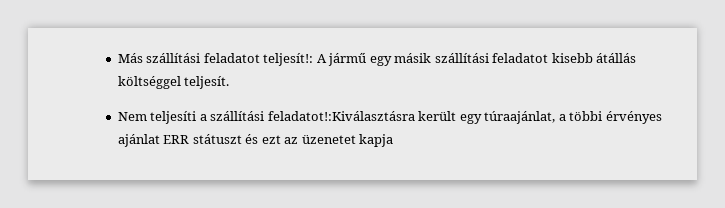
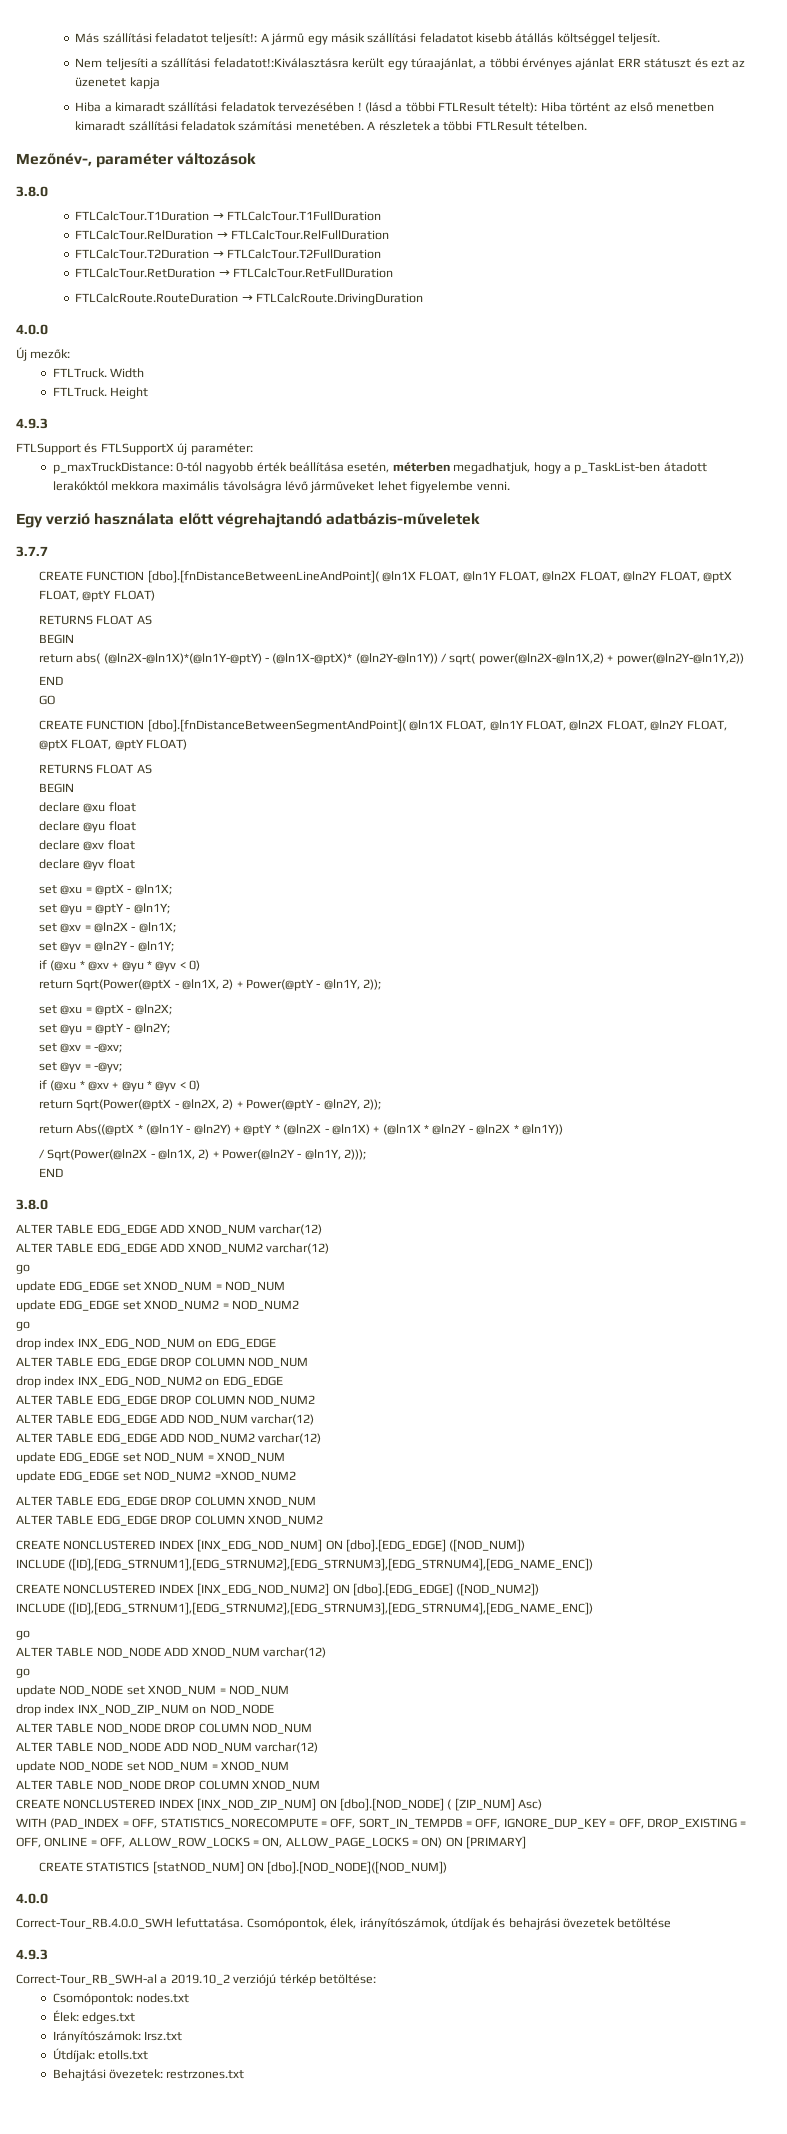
+ Hiba a kimaradt szállítási feladatok tervezésében ! (lásd a többi FTLResult tételt): Hiba történt az első menetben kimaradt szállítási feladatok számítási menetében. A részletek a többi FTLResult tételben.
+ Mezőnév-, paraméter változások
+ 3.8.0
+ FTLCalcTour.T1Duration → FTLCalcTour.T1FullDuration
+ FTLCalcTour.RelDuration → FTLCalcTour.RelFullDuration
+ FTLCalcTour.T2Duration → FTLCalcTour.T2FullDuration
+ FTLCalcTour.RetDuration → FTLCalcTour.RetFullDuration
+ FTLCalcRoute.RouteDuration → FTLCalcRoute.DrivingDuration
+ 4.0.0
+ Új mezők:
+ FTLTruck. Width
+ FTLTruck. Height
+ 4.9.3
+ FTLSupport és FTLSupportX új paraméter:
+ p_maxTruckDistance: 0-tól nagyobb érték beállítása esetén, méterben megadhatjuk, hogy a p_TaskList-ben átadott lerakóktól mekkora maximális távolságra lévő járműveket lehet figyelembe venni.
+ Egy verzió használata előtt végrehajtandó adatbázis-műveletek
+ 3.7.7
+ CREATE FUNCTION [dbo].[fnDistanceBetweenLineAndPoint]( @ln1X FLOAT, @ln1Y FLOAT, @ln2X FLOAT, @ln2Y FLOAT, @ptX FLOAT, @ptY FLOAT)
+ RETURNS FLOAT AS
+ BEGIN
+ return abs( (@ln2X-@ln1X)*(@ln1Y-@ptY) - (@ln1X-@ptX)* (@ln2Y-@ln1Y)) / sqrt( power(@ln2X-@ln1X,2) + power(@ln2Y-@ln1Y,2))
+ END
+ GO
+ CREATE FUNCTION [dbo].[fnDistanceBetweenSegmentAndPoint]( @ln1X FLOAT, @ln1Y FLOAT, @ln2X FLOAT, @ln2Y FLOAT, @ptX FLOAT, @ptY FLOAT)
+ RETURNS FLOAT AS
+ BEGIN
+ declare @xu float
+ declare @yu float
+ declare @xv float
+ declare @yv float
+ set @xu = @ptX - @ln1X;
+ set @yu = @ptY - @ln1Y;
+ set @xv = @ln2X - @ln1X;
+ set @yv = @ln2Y - @ln1Y;
+ if (@xu * @xv + @yu * @yv < 0)
+ return Sqrt(Power(@ptX - @ln1X, 2) + Power(@ptY - @ln1Y, 2));
+ set @xu = @ptX - @ln2X;
+ set @yu = @ptY - @ln2Y;
+ set @xv = -@xv;
+ set @yv = -@yv;
+ if (@xu * @xv + @yu * @yv < 0)
+ return Sqrt(Power(@ptX - @ln2X, 2) + Power(@ptY - @ln2Y, 2));
+ return Abs((@ptX * (@ln1Y - @ln2Y) + @ptY * (@ln2X - @ln1X) + (@ln1X * @ln2Y - @ln2X * @ln1Y))
+ / Sqrt(Power(@ln2X - @ln1X, 2) + Power(@ln2Y - @ln1Y, 2)));
+ END
+ 3.8.0
+ ALTER TABLE EDG_EDGE ADD XNOD_NUM varchar(12)
+ ALTER TABLE EDG_EDGE ADD XNOD_NUM2 varchar(12)
+ go
+ update EDG_EDGE set XNOD_NUM = NOD_NUM
+ update EDG_EDGE set XNOD_NUM2 = NOD_NUM2
+ go
+ drop index INX_EDG_NOD_NUM on EDG_EDGE
+ ALTER TABLE EDG_EDGE DROP COLUMN NOD_NUM
+ drop index INX_EDG_NOD_NUM2 on EDG_EDGE
+ ALTER TABLE EDG_EDGE DROP COLUMN NOD_NUM2
+ ALTER TABLE EDG_EDGE ADD NOD_NUM varchar(12)
+ ALTER TABLE EDG_EDGE ADD NOD_NUM2 varchar(12)
+ update EDG_EDGE set NOD_NUM = XNOD_NUM
+ update EDG_EDGE set NOD_NUM2 =XNOD_NUM2
+ ALTER TABLE EDG_EDGE DROP COLUMN XNOD_NUM
+ ALTER TABLE EDG_EDGE DROP COLUMN XNOD_NUM2
+ CREATE NONCLUSTERED INDEX [INX_EDG_NOD_NUM] ON [dbo].[EDG_EDGE] ([NOD_NUM])
+ INCLUDE ([ID],[EDG_STRNUM1],[EDG_STRNUM2],[EDG_STRNUM3],[EDG_STRNUM4],[EDG_NAME_ENC])
+ CREATE NONCLUSTERED INDEX [INX_EDG_NOD_NUM2] ON [dbo].[EDG_EDGE] ([NOD_NUM2])
+ INCLUDE ([ID],[EDG_STRNUM1],[EDG_STRNUM2],[EDG_STRNUM3],[EDG_STRNUM4],[EDG_NAME_ENC])
+ go
+ ALTER TABLE NOD_NODE ADD XNOD_NUM varchar(12)
+ go
+ update NOD_NODE set XNOD_NUM = NOD_NUM
+ drop index INX_NOD_ZIP_NUM on NOD_NODE
+ ALTER TABLE NOD_NODE DROP COLUMN NOD_NUM
+ ALTER TABLE NOD_NODE ADD NOD_NUM varchar(12)
+ update NOD_NODE set NOD_NUM = XNOD_NUM
+ ALTER TABLE NOD_NODE DROP COLUMN XNOD_NUM
+ CREATE NONCLUSTERED INDEX [INX_NOD_ZIP_NUM] ON [dbo].[NOD_NODE] ( [ZIP_NUM] Asc)
+ WITH (PAD_INDEX = OFF, STATISTICS_NORECOMPUTE = OFF, SORT_IN_TEMPDB = OFF, IGNORE_DUP_KEY = OFF, DROP_EXISTING = OFF, ONLINE = OFF, ALLOW_ROW_LOCKS = ON, ALLOW_PAGE_LOCKS = ON) ON [PRIMARY]
+ CREATE STATISTICS [statNOD_NUM] ON [dbo].[NOD_NODE]([NOD_NUM])
+ 4.0.0
+ Correct-Tour_RB.4.0.0_SWH lefuttatása. Csomópontok, élek, irányítószámok, útdíjak és behajrási övezetek betöltése
+ 4.9.3
+ Correct-Tour_RB_SWH-al a 2019.10_2 verziójú térkép betöltése:
+ Csomópontok: nodes.txt
+ Élek: edges.txt
+ Irányítószámok: Irsz.txt
+ Útdíjak: etolls.txt
+ Behajtási övezetek: restrzones.txt

